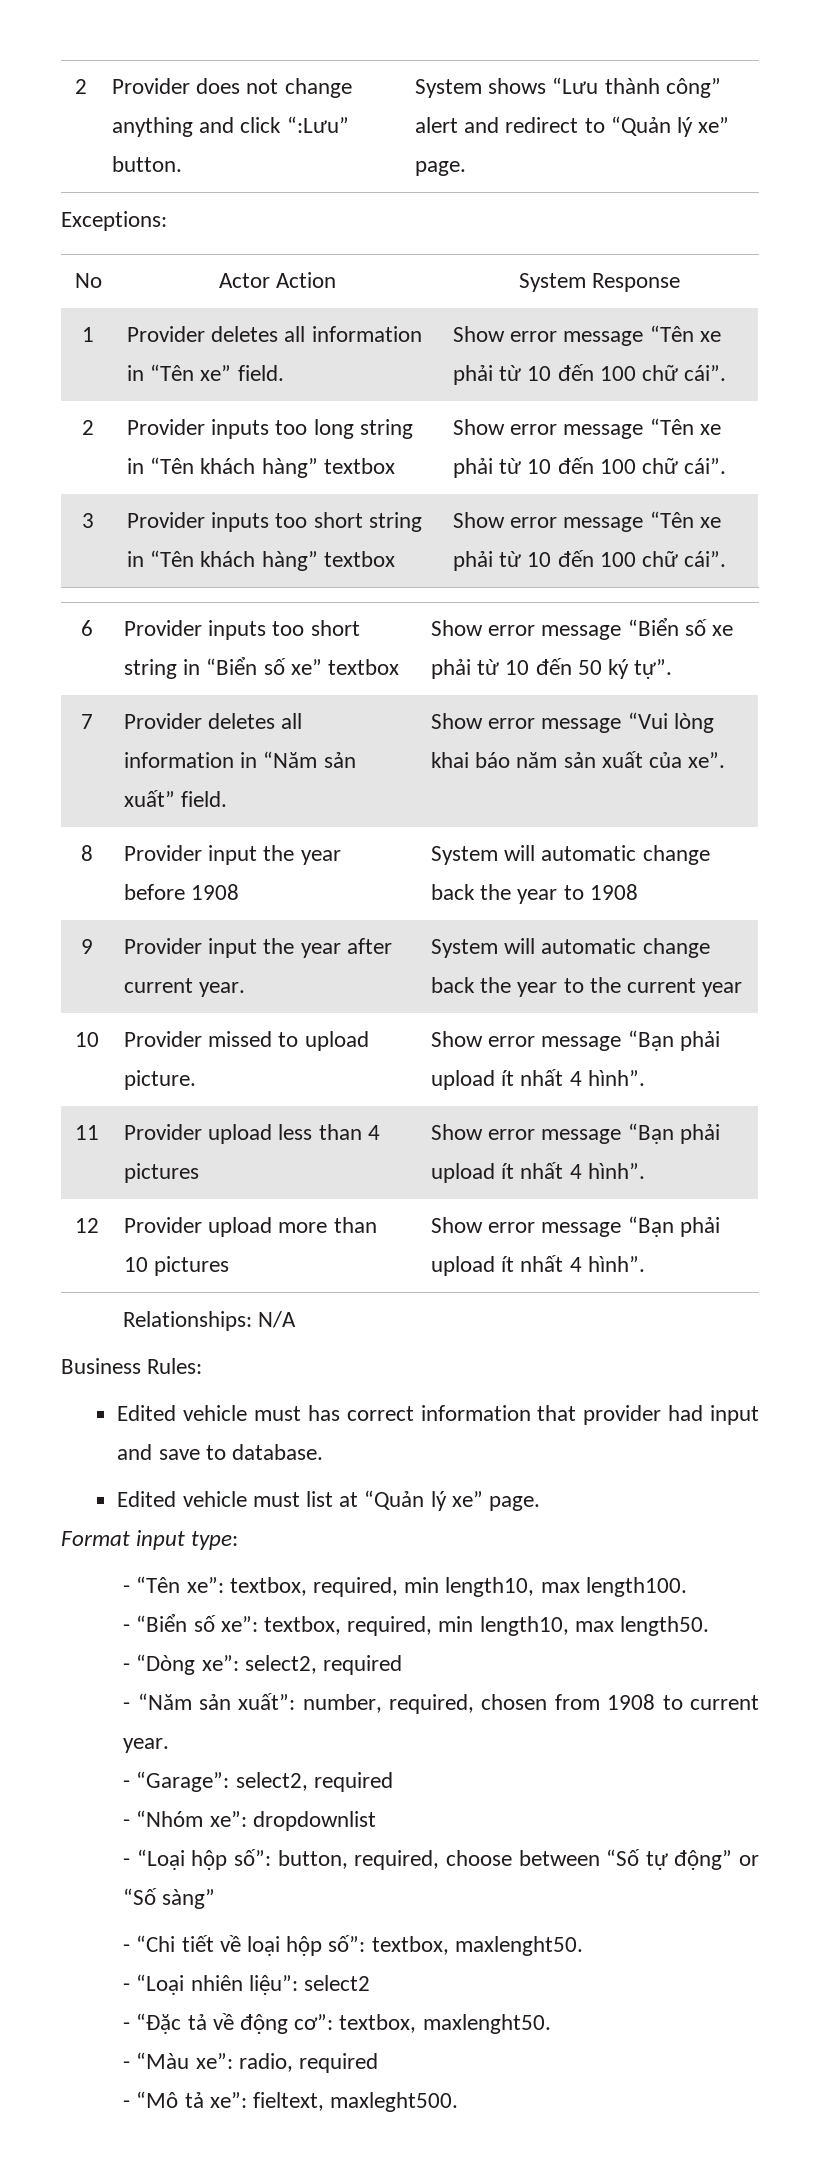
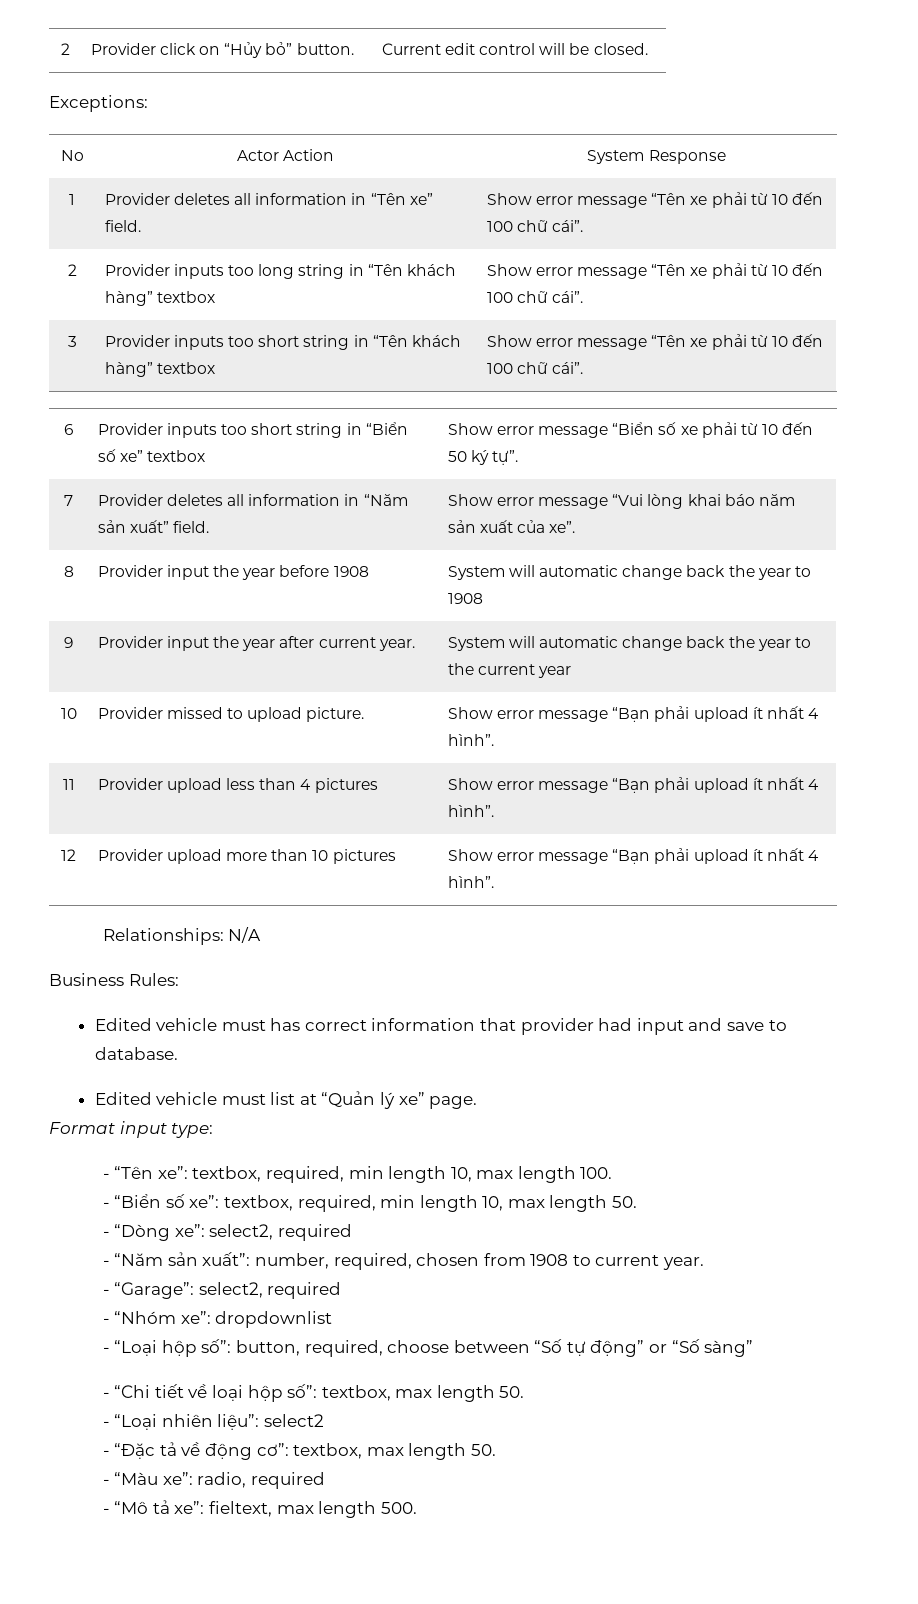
- 2 | Provider does not change anything and click “:Lưu” button. | System shows “Lưu thành công” alert and redirect to “Quản lý xe” page.
+ 2 | Provider click on “Hủy bỏ” button. | Current edit control will be closed.
- - “Tên xe”: textbox, required, min length10, max length100.
+ - “Tên xe”: textbox, required, min length 10, max length 100.
- - “Biển số xe”: textbox, required, min length10, max length50.
+ - “Biển số xe”: textbox, required, min length 10, max length 50.
- - “Chi tiết về loại hộp số”: textbox, maxlenght50.
+ - “Chi tiết về loại hộp số”: textbox, max length 50.
- - “Đặc tả về động cơ”: textbox, maxlenght50.
+ - “Đặc tả về động cơ”: textbox, max length 50.
- - “Mô tả xe”: fieltext, maxleght500.
+ - “Mô tả xe”: fieltext, max length 500.

